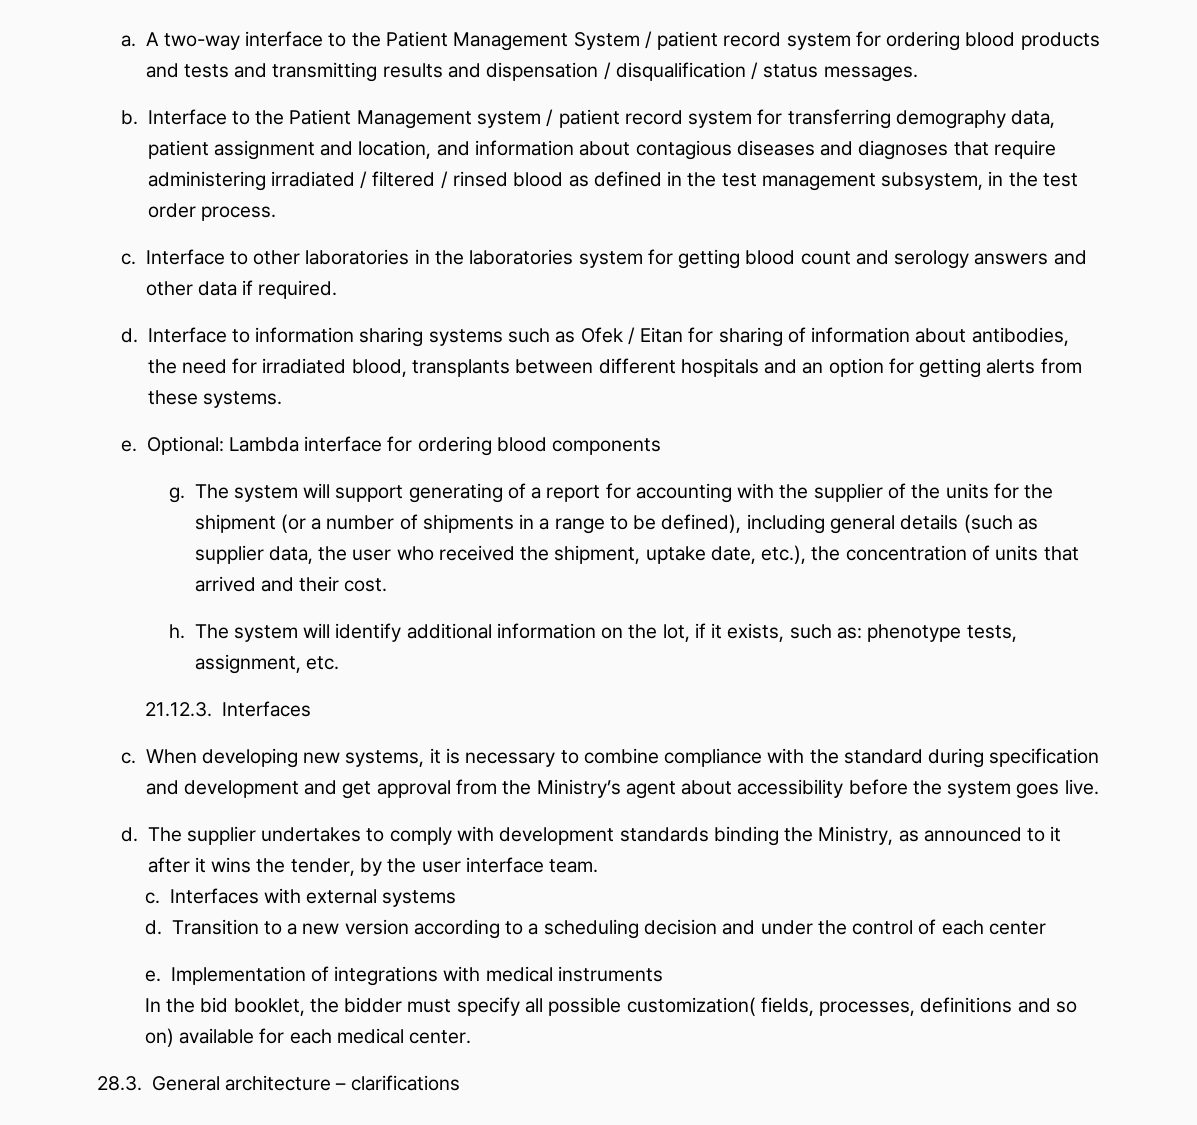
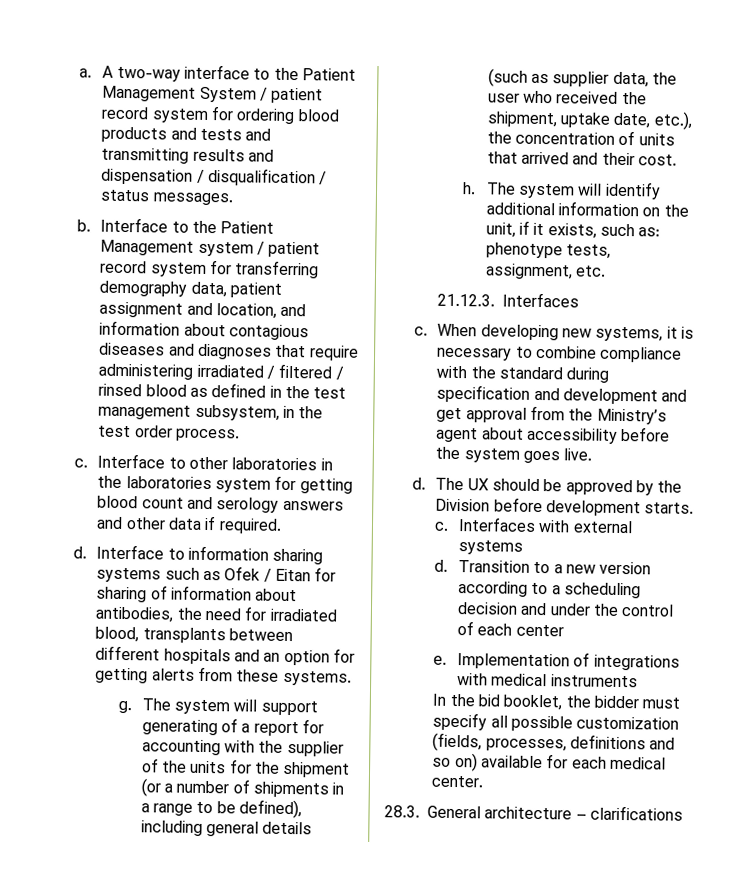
- e. Optional: Lambda interface for ordering blood components
- The system will identify additional information on the lot, if it exists, such as: phenotype tests, assignment, etc.
+ The system will identify additional information on the unit, if it exists, such as: phenotype tests, assignment, etc.
- The supplier undertakes to comply with development standards binding the Ministry, as announced to it after it wins the tender, by the user interface team.
+ The UX should be approved by the Division before development starts.
- In the bid booklet, the bidder must specify all possible customization( fields, processes, definitions and so on) available for each medical center.
+ In the bid booklet, the bidder must specify all possible customization (fields, processes, definitions and so on) available for each medical center.

